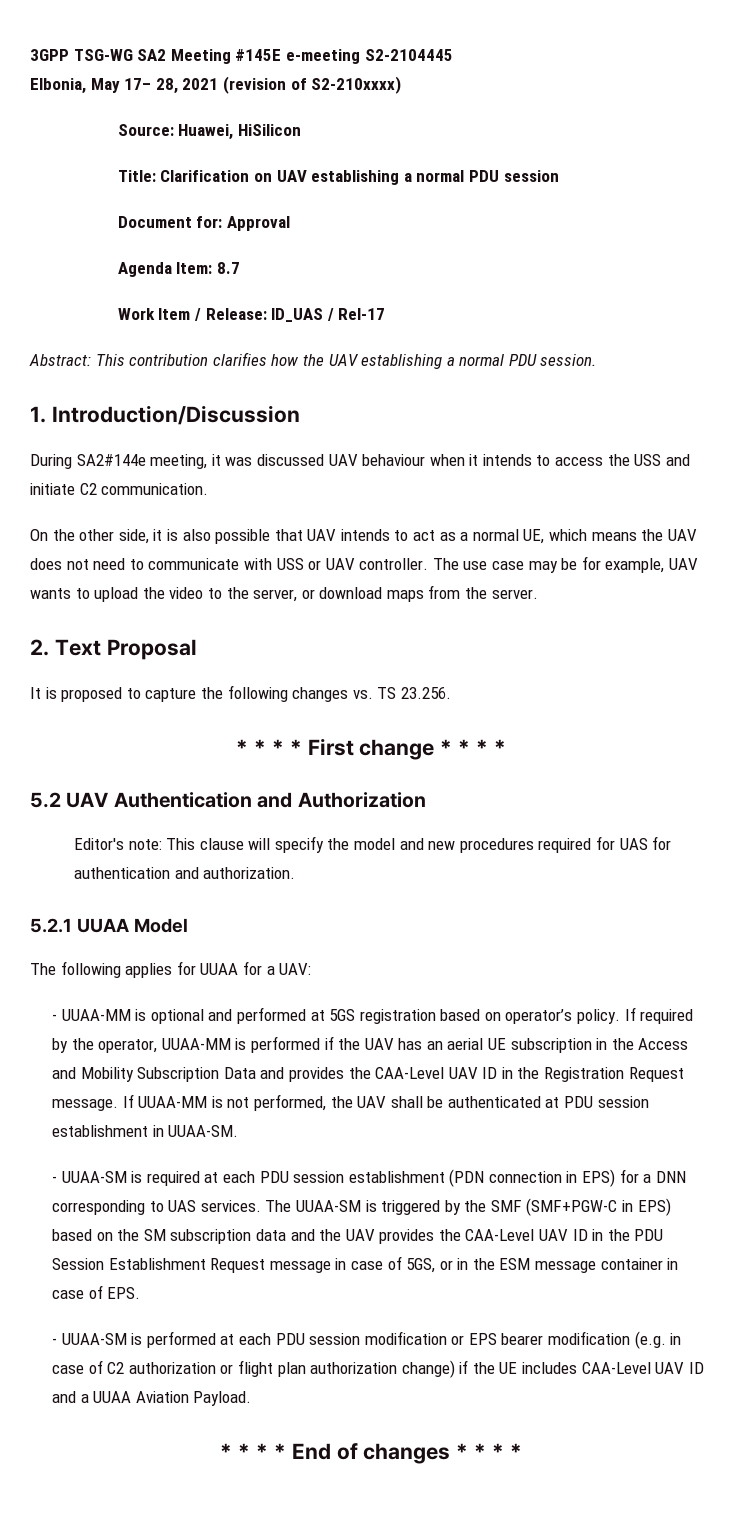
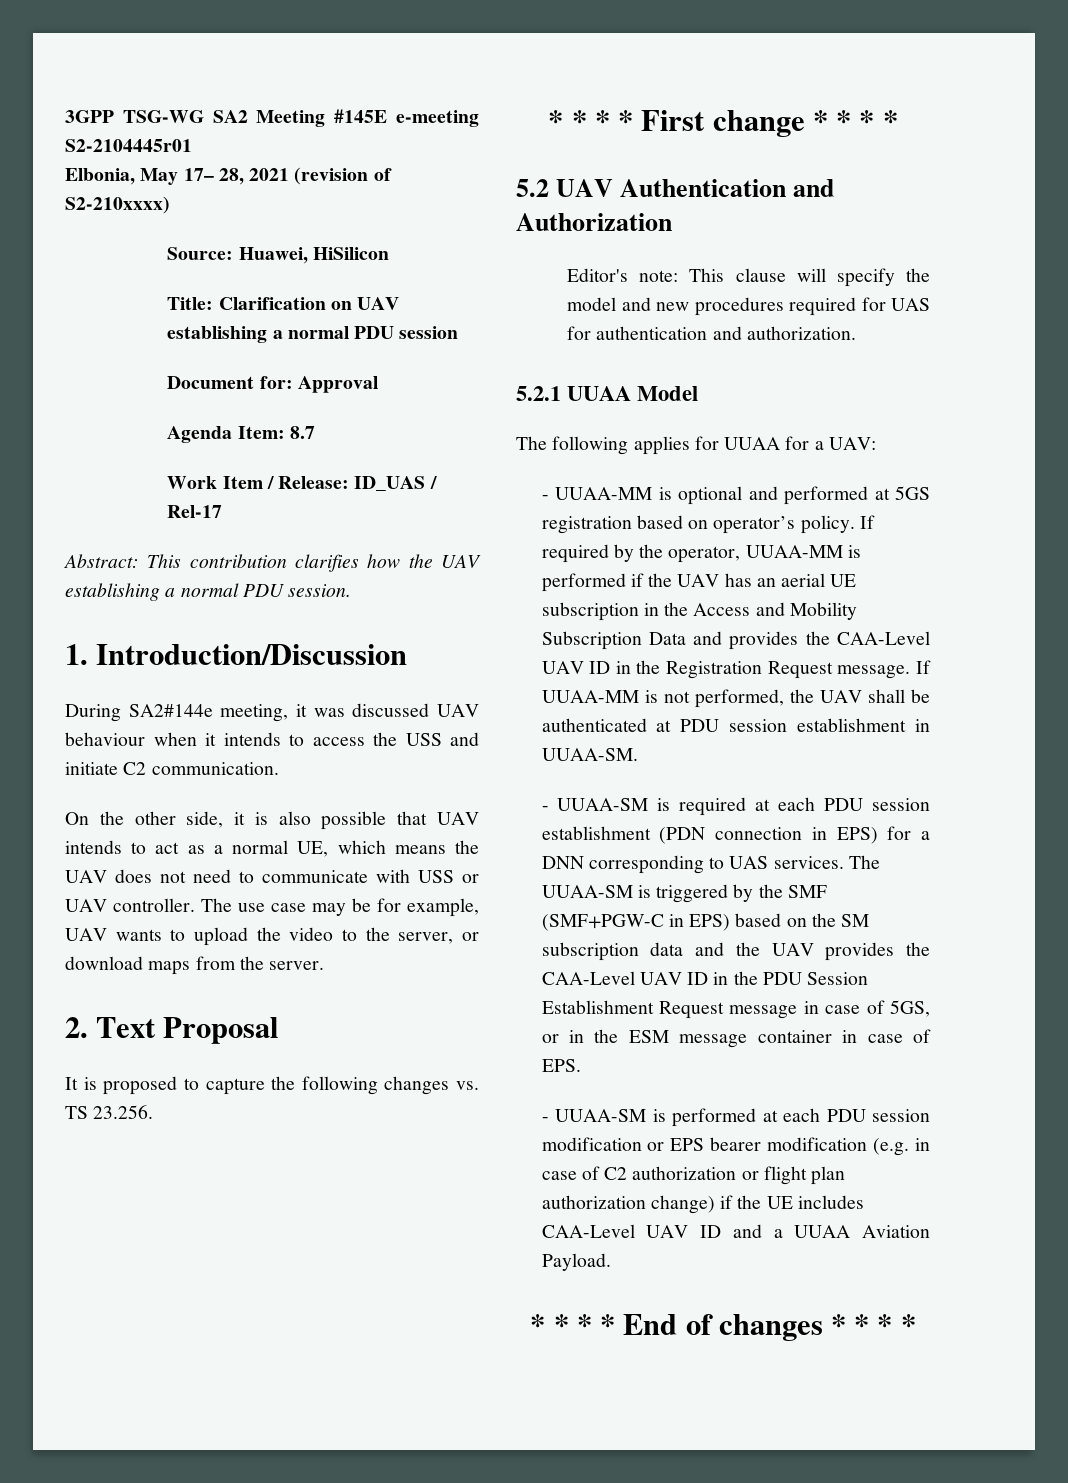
- 3GPP TSG-WG SA2 Meeting #145E e-meeting S2-2104445
+ 3GPP TSG-WG SA2 Meeting #145E e-meeting S2-2104445r01

